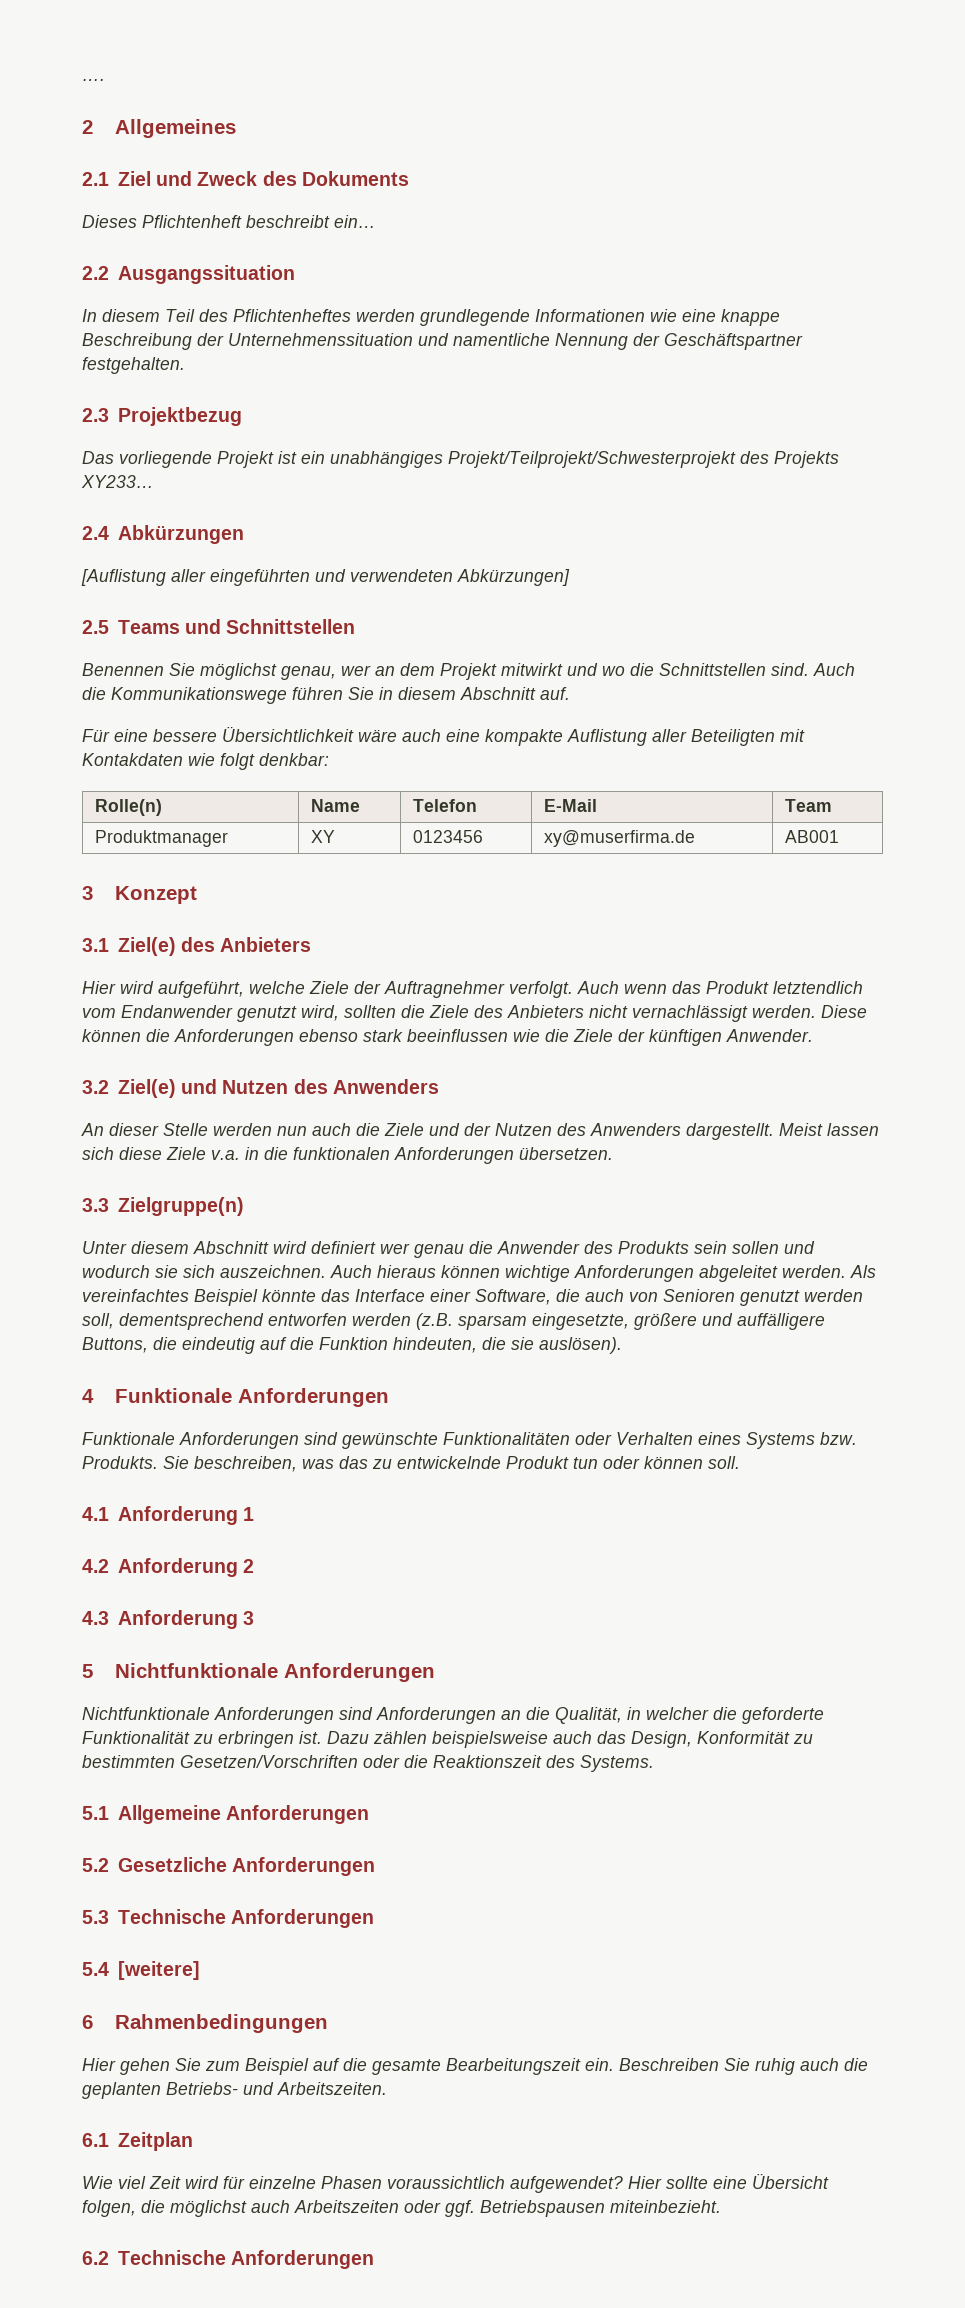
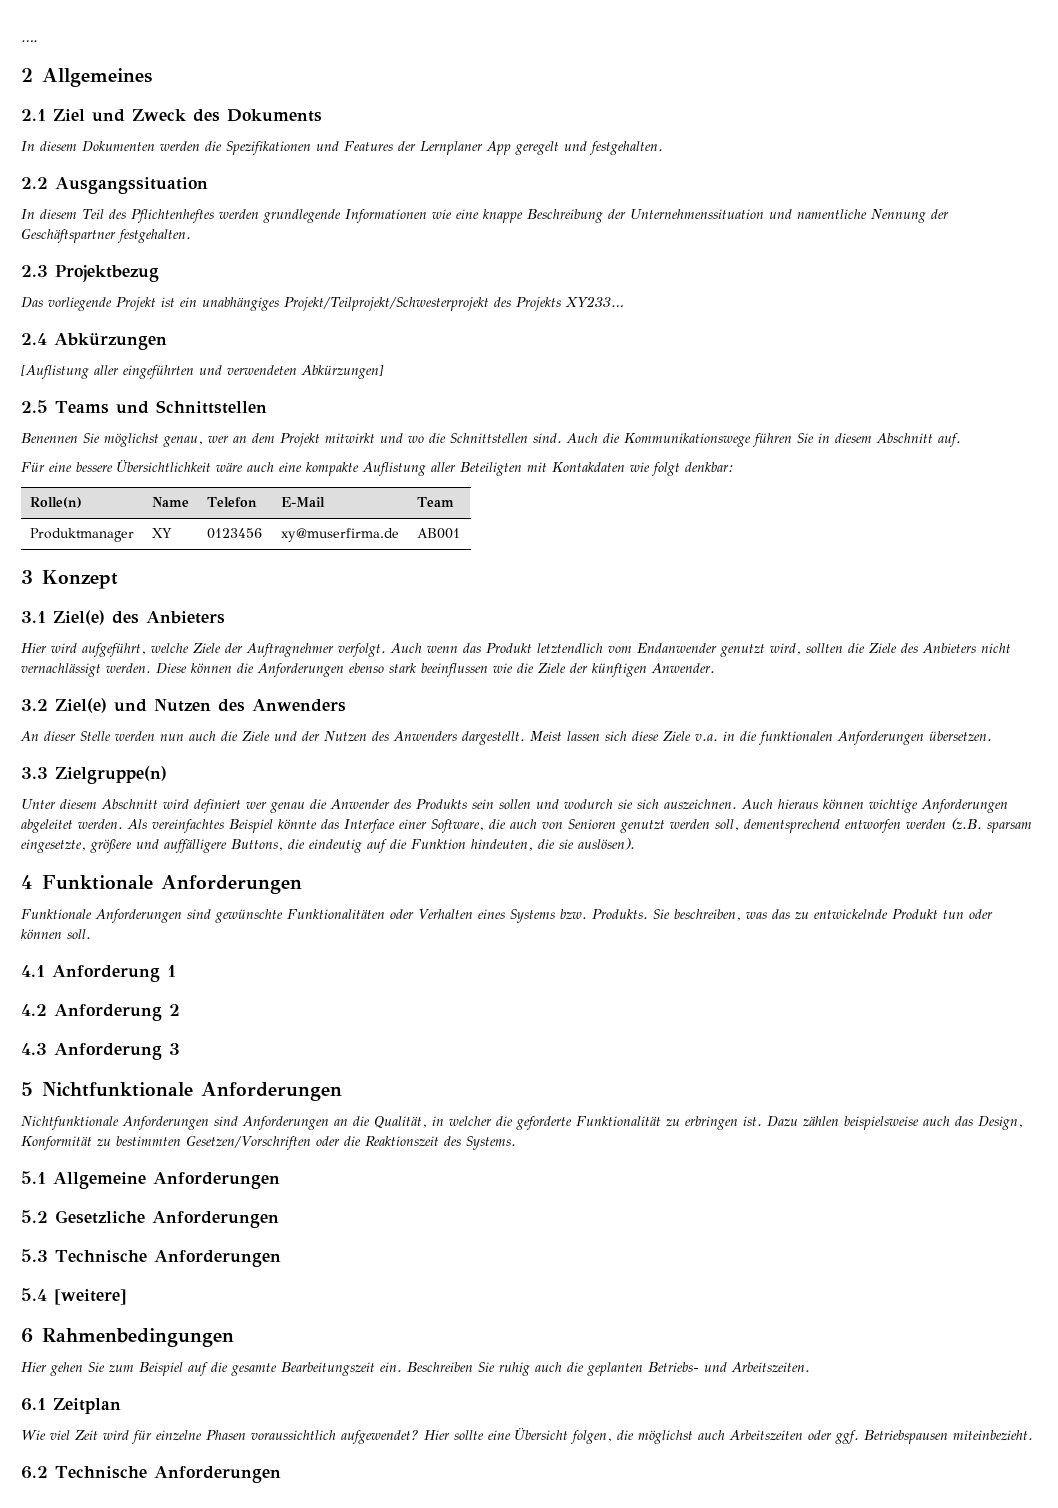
- Dieses Pflichtenheft beschreibt ein…
+ In diesem Dokumenten werden die Spezifikationen und Features der Lernplaner App geregelt und festgehalten.

